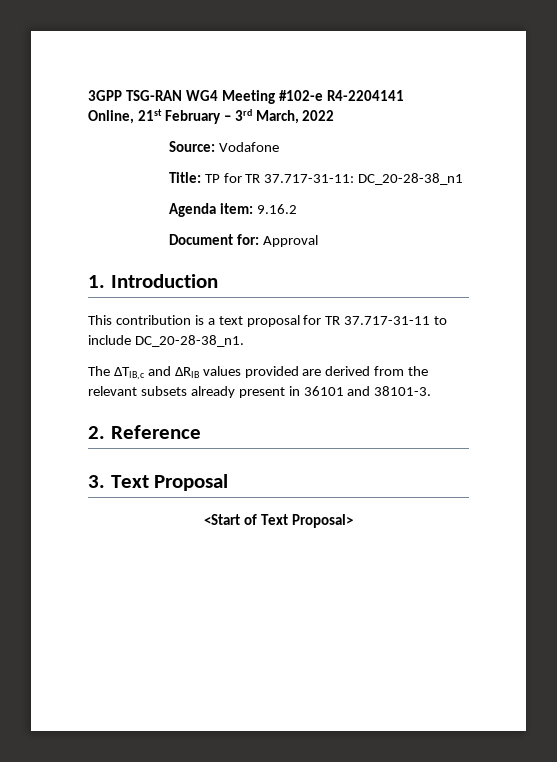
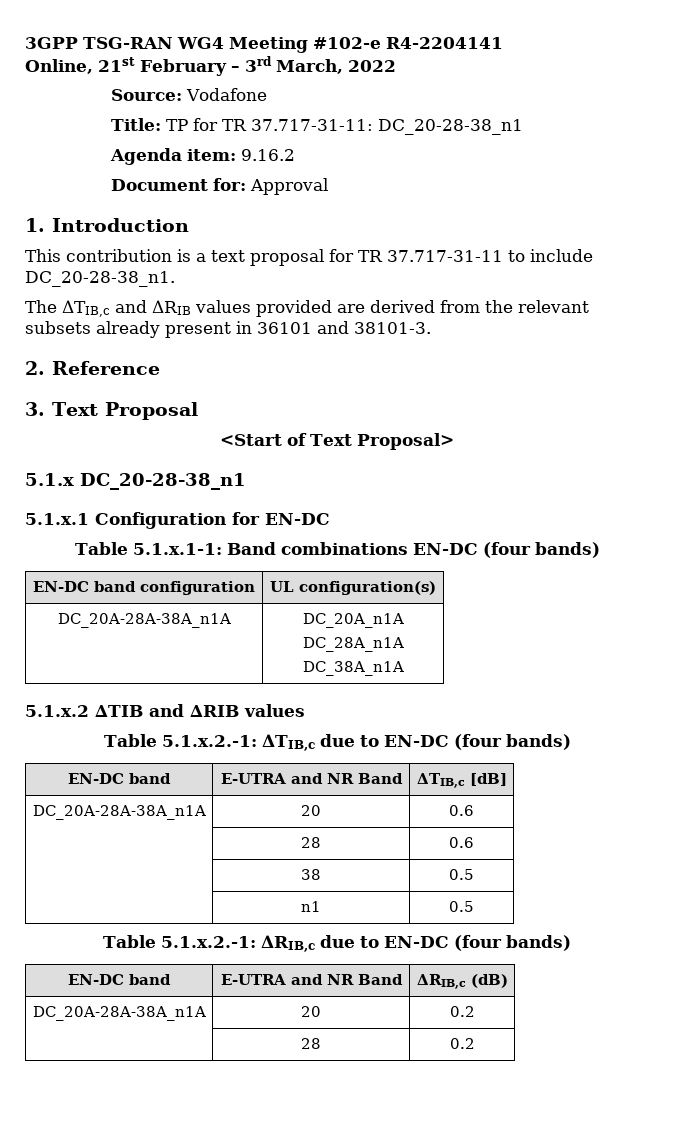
+ 5.1.x DC_20-28-38_n1
+ 5.1.x.1 Configuration for EN-DC
+ Table 5.1.x.1-1: Band combinations EN-DC (four bands)
+ EN-DC band configuration | UL configuration(s)
+ DC_20A-28A-38A_n1A | DC_20A_n1A
+ DC_28A_n1A
+ DC_38A_n1A
+ 5.1.x.2 ∆TIB and ∆RIB values
+ Table 5.1.x.2.-1: ΔTIB,c due to EN-DC (four bands)
+ EN-DC band | E-UTRA and NR Band | ΔTIB,c [dB]
+ DC_20A-28A-38A_n1A | 20 | 0.6
+ | 28 | 0.6
+ | 38 | 0.5
+ | n1 | 0.5
+ Table 5.1.x.2.-1: ΔRIB,c due to EN-DC (four bands)
+ EN-DC band | E-UTRA and NR Band | ΔRIB,c (dB)
+ DC_20A-28A-38A_n1A | 20 | 0.2
+ | 28 | 0.2

